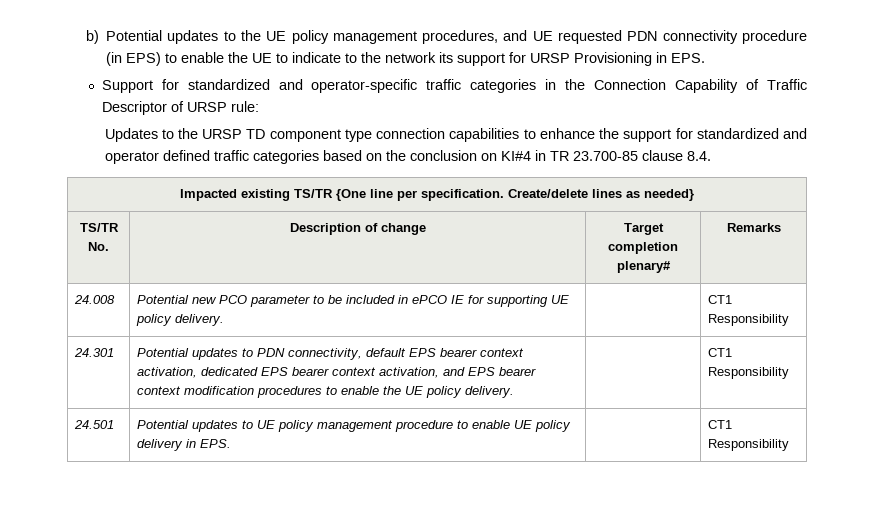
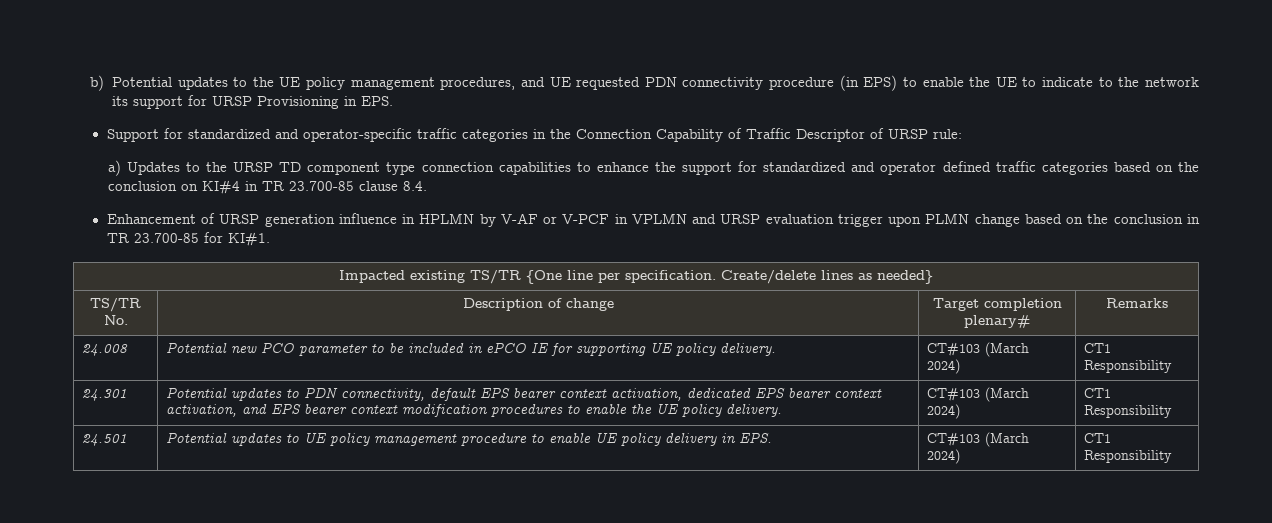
- Updates to the URSP TD component type connection capabilities to enhance the support for standardized and operator defined traffic categories based on the conclusion on KI#4 in TR 23.700-85 clause 8.4.
+ a) Updates to the URSP TD component type connection capabilities to enhance the support for standardized and operator defined traffic categories based on the conclusion on KI#4 in TR 23.700-85 clause 8.4.
+ Enhancement of URSP generation influence in HPLMN by V-AF or V-PCF in VPLMN and URSP evaluation trigger upon PLMN change based on the conclusion in TR 23.700-85 for KI#1.
- 24.008 | Potential new PCO parameter to be included in ePCO IE for supporting UE policy delivery. | | CT1 Responsibility
+ 24.008 | Potential new PCO parameter to be included in ePCO IE for supporting UE policy delivery. | CT#103 (March 2024) | CT1 Responsibility
- 24.301 | Potential updates to PDN connectivity, default EPS bearer context activation, dedicated EPS bearer context activation, and EPS bearer context modification procedures to enable the UE policy delivery. | | CT1 Responsibility
+ 24.301 | Potential updates to PDN connectivity, default EPS bearer context activation, dedicated EPS bearer context activation, and EPS bearer context modification procedures to enable the UE policy delivery. | CT#103 (March 2024) | CT1 Responsibility
- 24.501 | Potential updates to UE policy management procedure to enable UE policy delivery in EPS. | | CT1 Responsibility
+ 24.501 | Potential updates to UE policy management procedure to enable UE policy delivery in EPS. | CT#103 (March 2024) | CT1 Responsibility

